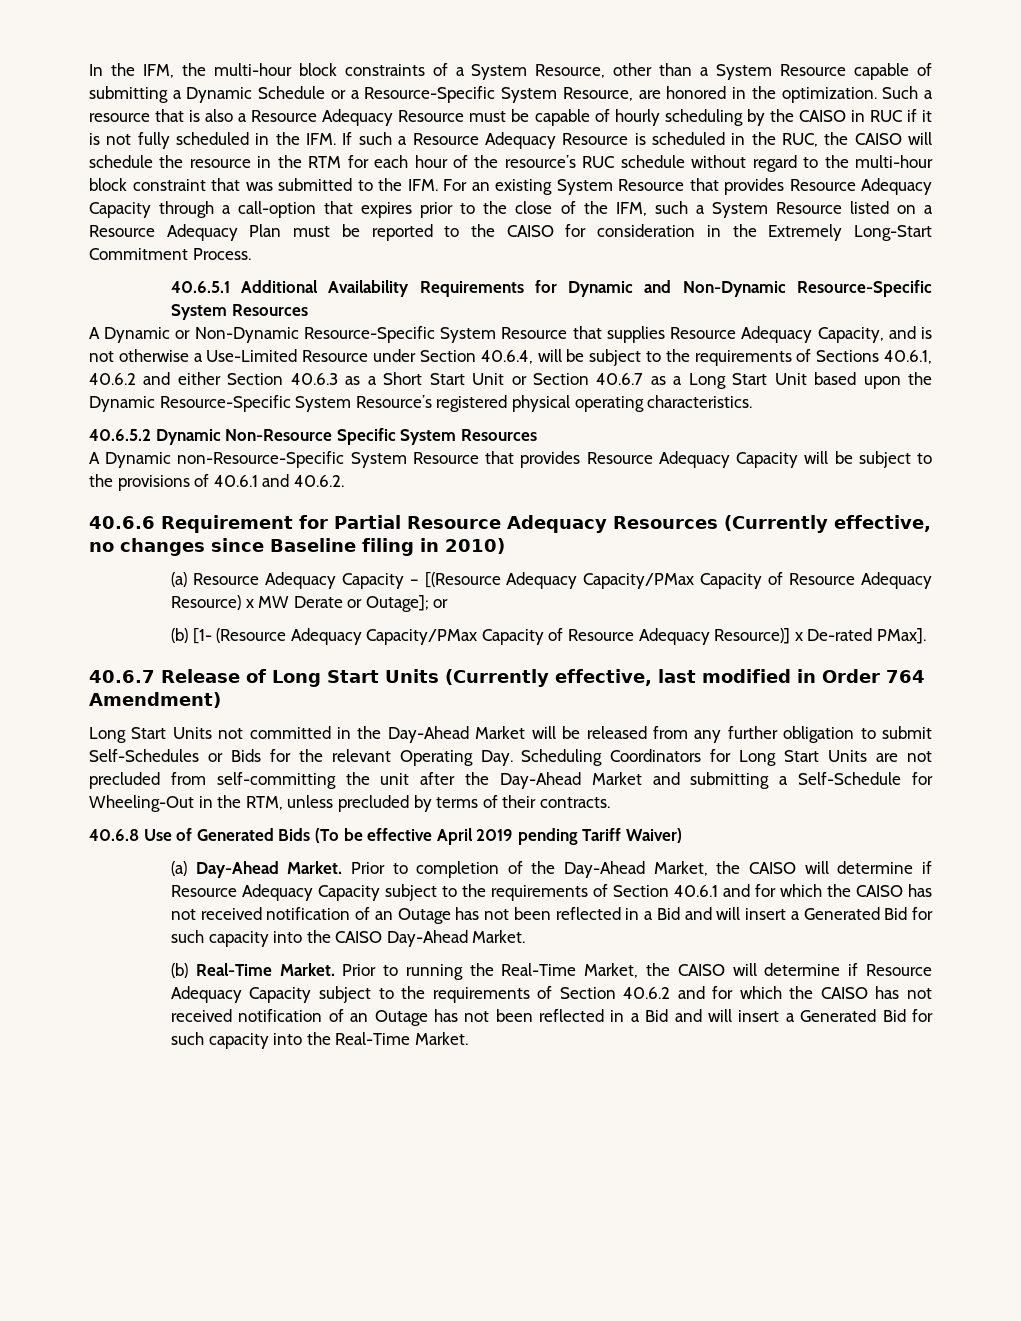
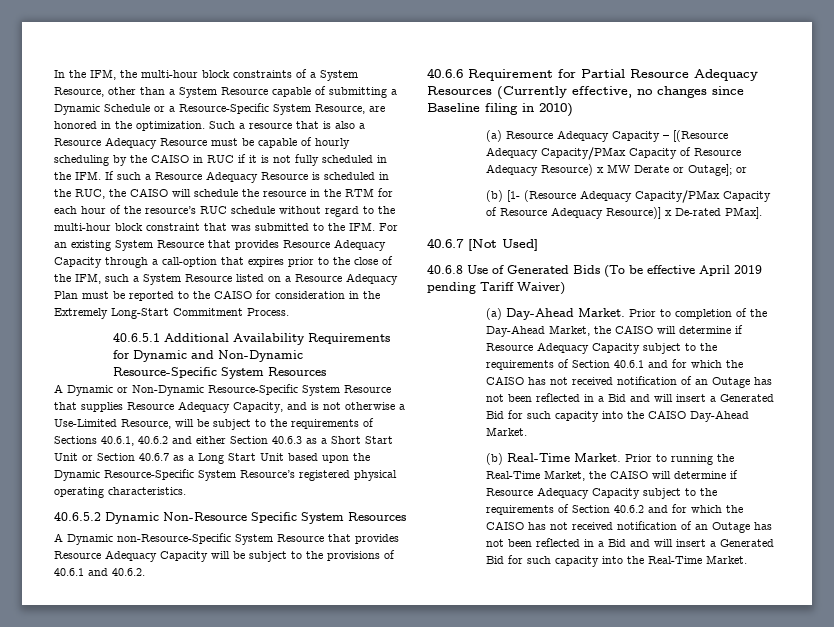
- A Dynamic or Non-Dynamic Resource-Specific System Resource that supplies Resource Adequacy Capacity, and is not otherwise a Use-Limited Resource under Section 40.6.4, will be subject to the requirements of Sections 40.6.1, 40.6.2 and either Section 40.6.3 as a Short Start Unit or Section 40.6.7 as a Long Start Unit based upon the Dynamic Resource-Specific System Resource’s registered physical operating characteristics.
+ A Dynamic or Non-Dynamic Resource-Specific System Resource that supplies Resource Adequacy Capacity, and is not otherwise a Use-Limited Resource, will be subject to the requirements of Sections 40.6.1, 40.6.2 and either Section 40.6.3 as a Short Start Unit or Section 40.6.7 as a Long Start Unit based upon the Dynamic Resource-Specific System Resource’s registered physical operating characteristics.
- 40.6.7 Release of Long Start Units (Currently effective, last modified in Order 764 Amendment)
- Long Start Units not committed in the Day-Ahead Market will be released from any further obligation to submit Self-Schedules or Bids for the relevant Operating Day. Scheduling Coordinators for Long Start Units are not precluded from self-committing the unit after the Day-Ahead Market and submitting a Self-Schedule for Wheeling-Out in the RTM, unless precluded by terms of their contracts.
+ 40.6.7 [Not Used]

